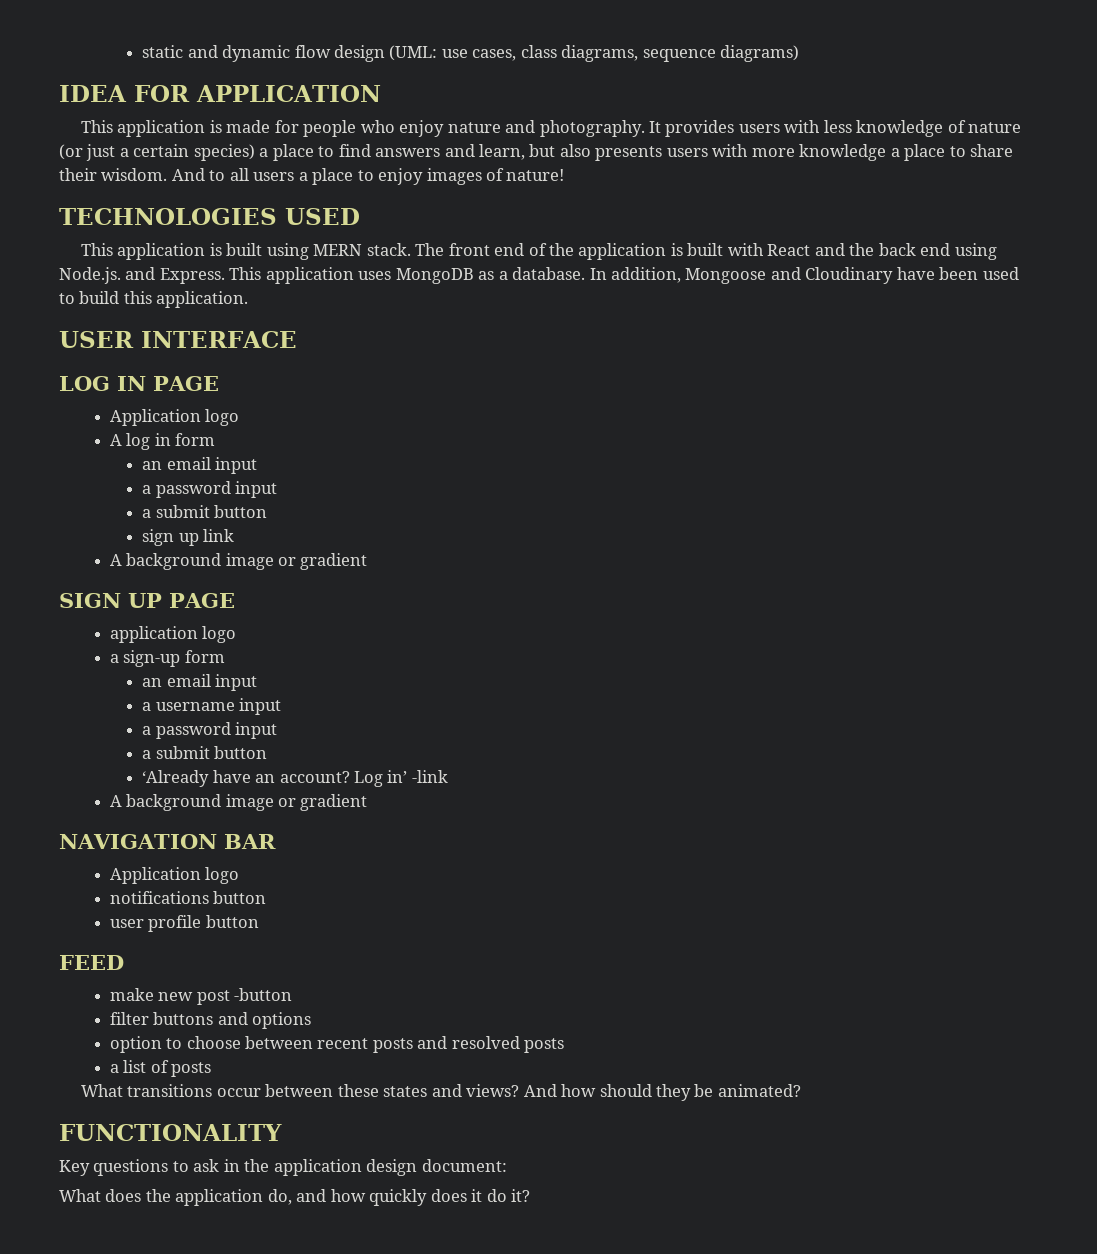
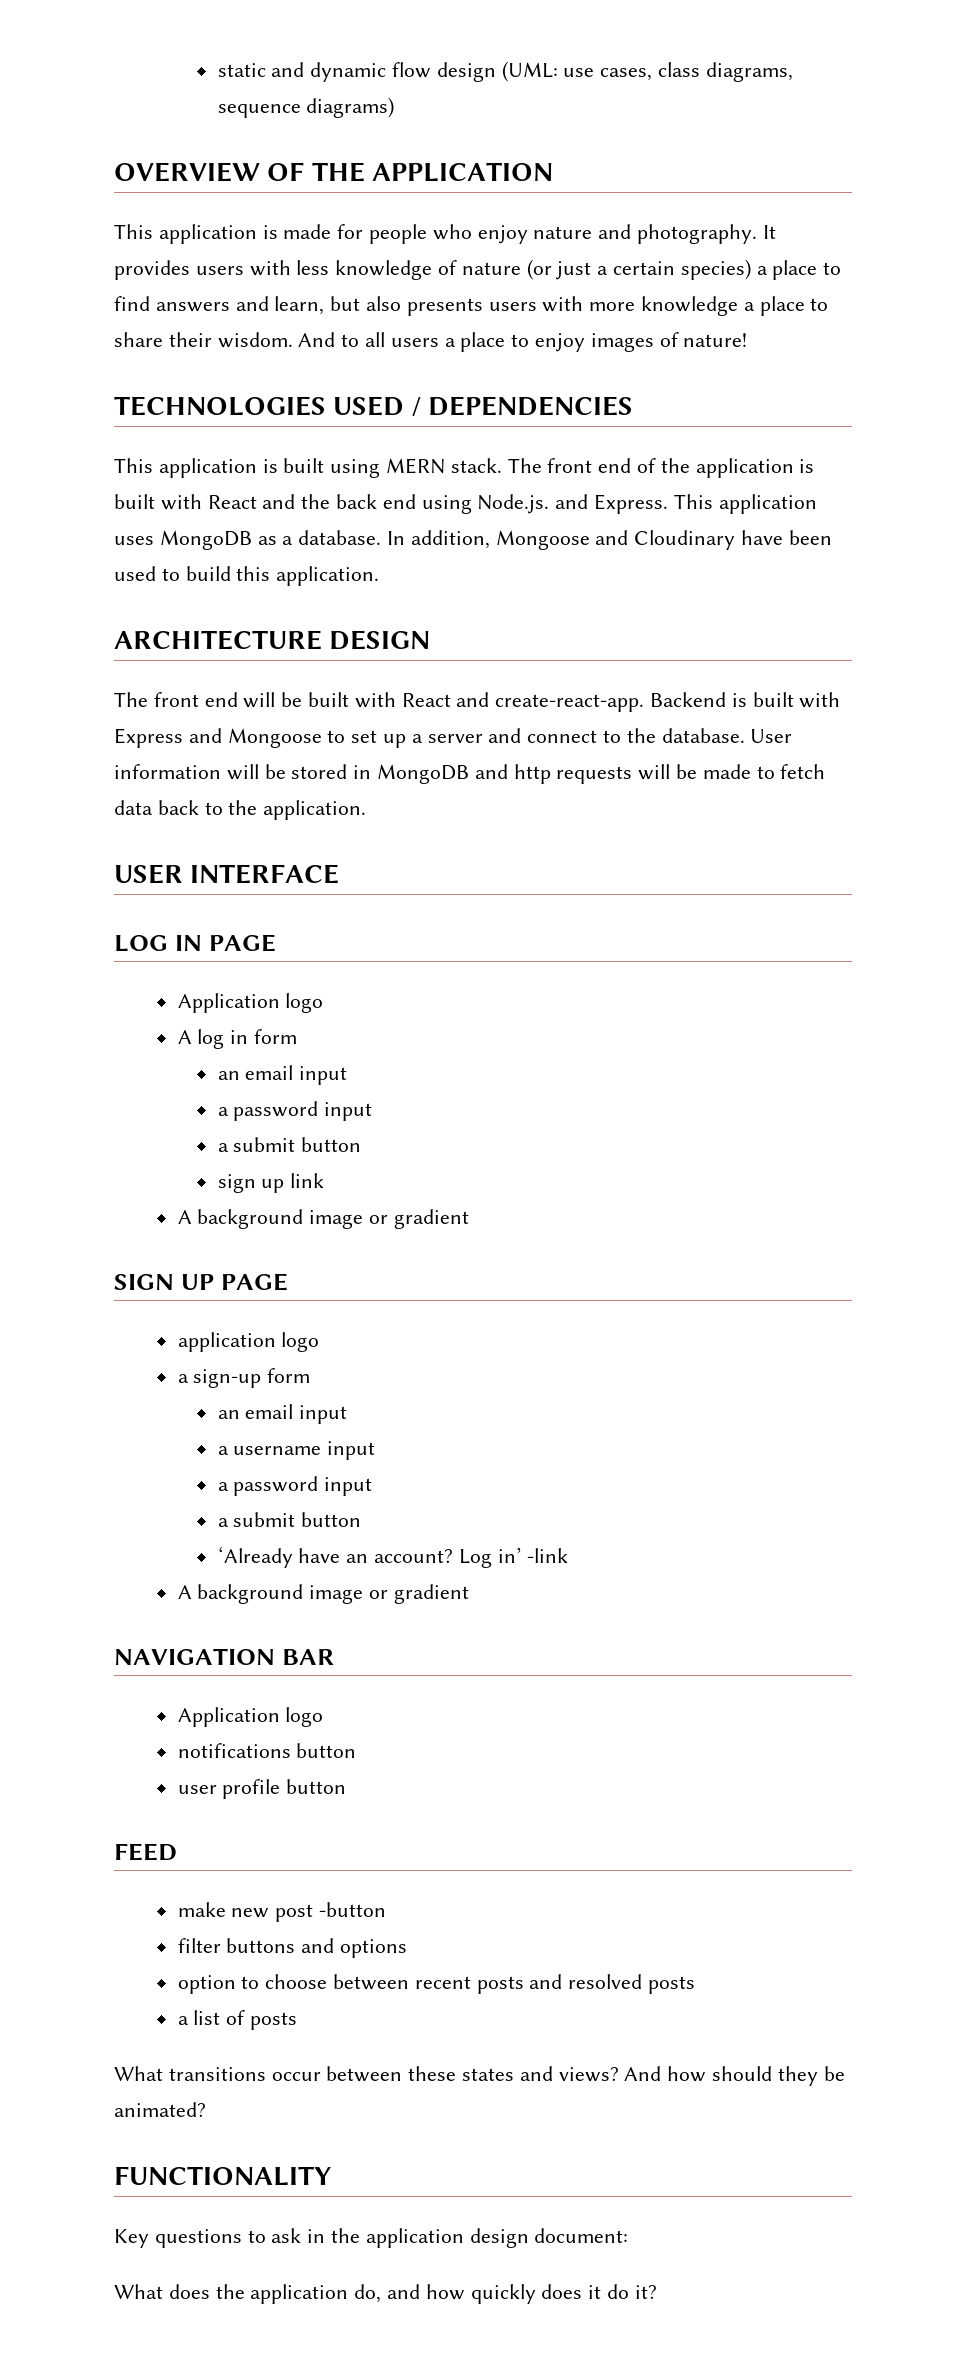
- IDEA FOR APPLICATION
+ OVERVIEW OF THE APPLICATION
- TECHNOLOGIES USED
+ TECHNOLOGIES USED / DEPENDENCIES
+ ARCHITECTURE DESIGN
+ The front end will be built with React and create-react-app. Backend is built with Express and Mongoose to set up a server and connect to the database. User information will be stored in MongoDB and http requests will be made to fetch data back to the application.

